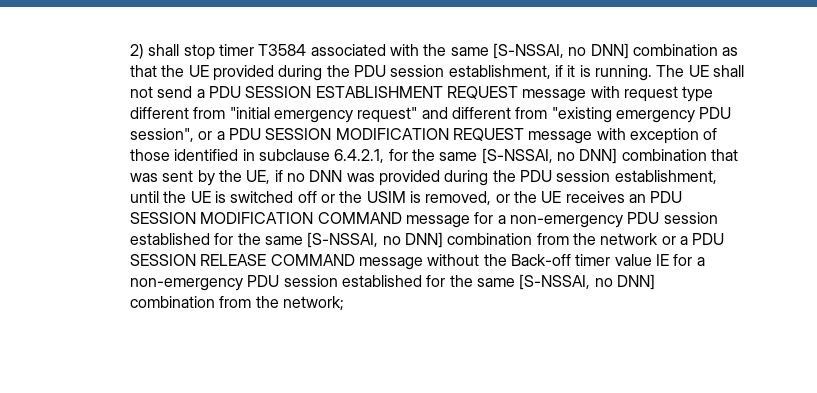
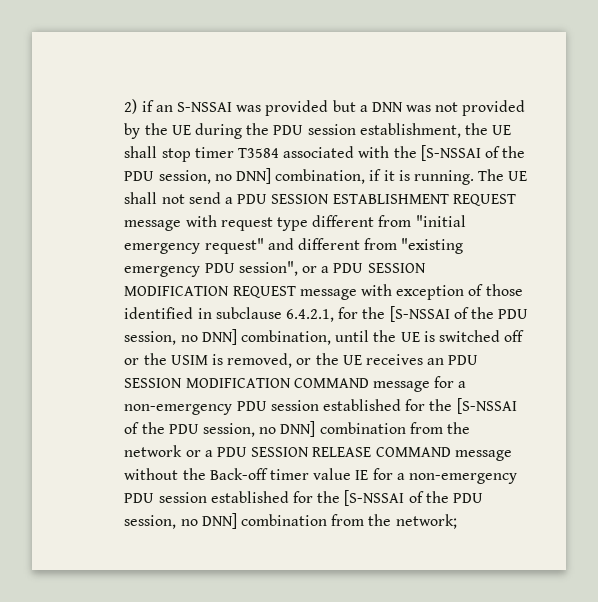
- 2) shall stop timer T3584 associated with the same [S-NSSAI, no DNN] combination as that the UE provided during the PDU session establishment, if it is running.
+ 2) if an S-NSSAI was provided but a DNN was not provided by the UE during the PDU session establishment, the UE shall stop timer T3584 associated with the [S-NSSAI of the PDU session, no DNN] combination, if it is running.
- The UE shall not send a PDU SESSION ESTABLISHMENT REQUEST message with request type different from "initial emergency request" and different from "existing emergency PDU session", or a PDU SESSION MODIFICATION REQUEST message with exception of those identified in subclause 6.4.2.1, for the same [S-NSSAI, no DNN] combination that was sent by the UE, if no DNN was provided during the PDU session establishment, until the UE is switched off or the USIM is removed, or the UE receives an PDU SESSION MODIFICATION COMMAND message for a non-emergency PDU session established for the same [S-NSSAI, no DNN] combination from the network or a PDU SESSION RELEASE COMMAND message without the Back-off timer value IE for a non-emergency PDU session established for the same [S-NSSAI, no DNN] combination from the network;
+ The UE shall not send a PDU SESSION ESTABLISHMENT REQUEST message with request type different from "initial emergency request" and different from "existing emergency PDU session", or a PDU SESSION MODIFICATION REQUEST message with exception of those identified in subclause 6.4.2.1, for the [S-NSSAI of the PDU session, no DNN] combination, until the UE is switched off or the USIM is removed, or the UE receives an PDU SESSION MODIFICATION COMMAND message for a non-emergency PDU session established for the [S-NSSAI of the PDU session, no DNN] combination from the network or a PDU SESSION RELEASE COMMAND message without the Back-off timer value IE for a non-emergency PDU session established for the [S-NSSAI of the PDU session, no DNN] combination from the network;

